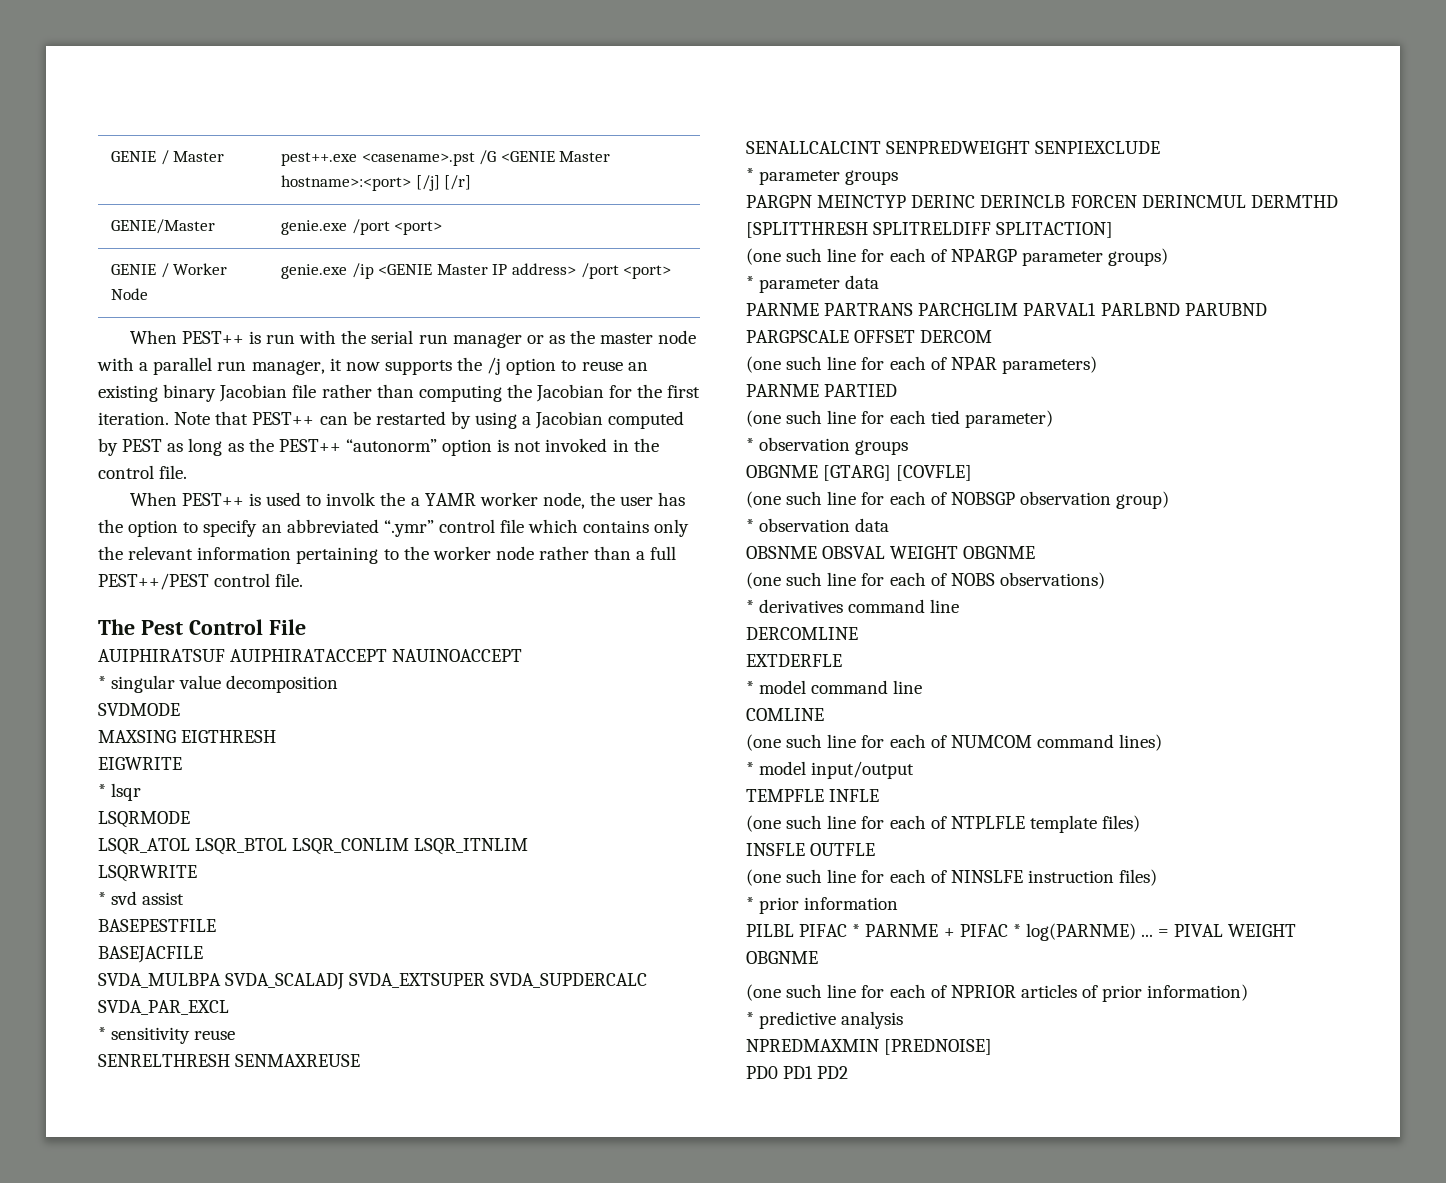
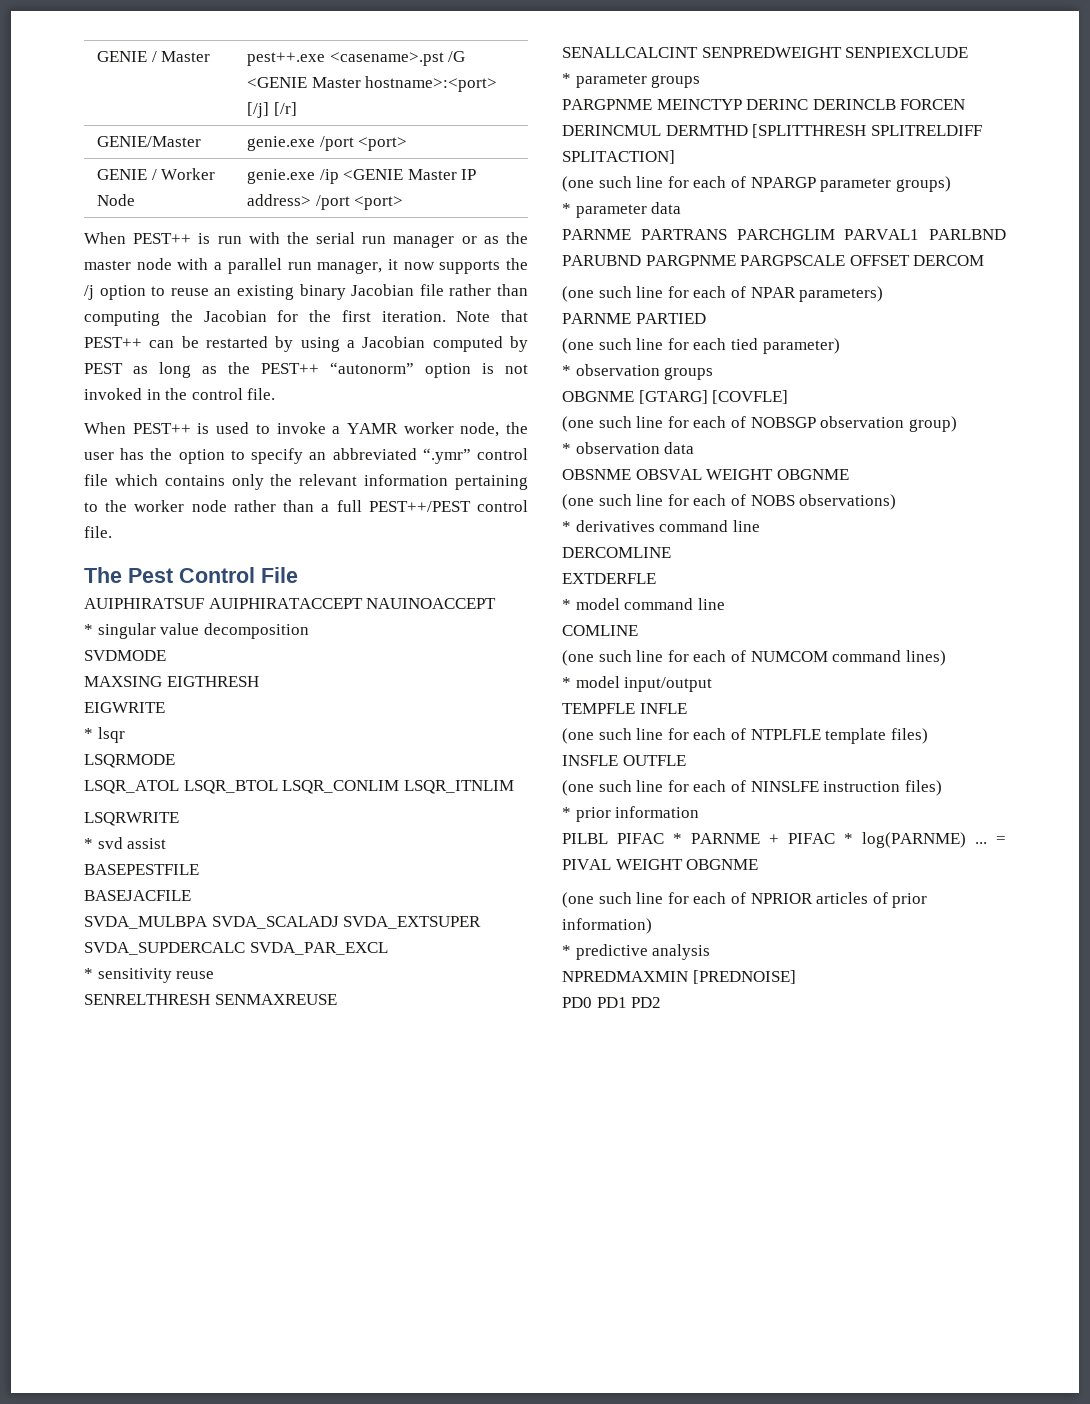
- When PEST++ is used to involk the a YAMR worker node, the user has the option to specify an abbreviated “.ymr” control file which contains only the relevant information pertaining to the worker node rather than a full PEST++/PEST control file.
+ When PEST++ is used to invoke a YAMR worker node, the user has the option to specify an abbreviated “.ymr” control file which contains only the relevant information pertaining to the worker node rather than a full PEST++/PEST control file.
- PARGPN MEINCTYP DERINC DERINCLB FORCEN DERINCMUL DERMTHD [SPLITTHRESH SPLITRELDIFF SPLITACTION]
+ PARGPNME MEINCTYP DERINC DERINCLB FORCEN DERINCMUL DERMTHD [SPLITTHRESH SPLITRELDIFF SPLITACTION]
- PARNME PARTRANS PARCHGLIM PARVAL1 PARLBND PARUBND PARGPSCALE OFFSET DERCOM
+ PARNME PARTRANS PARCHGLIM PARVAL1 PARLBND PARUBND PARGPNME PARGPSCALE OFFSET DERCOM

